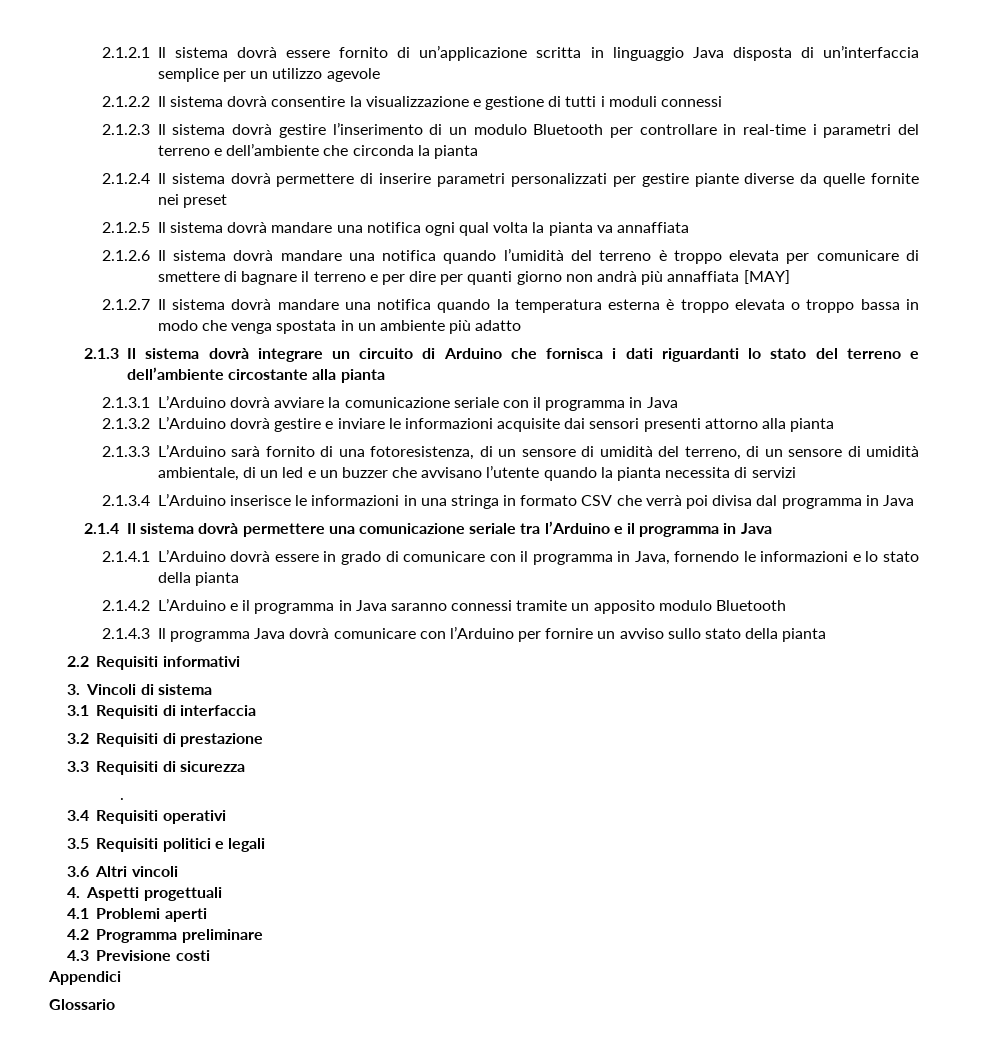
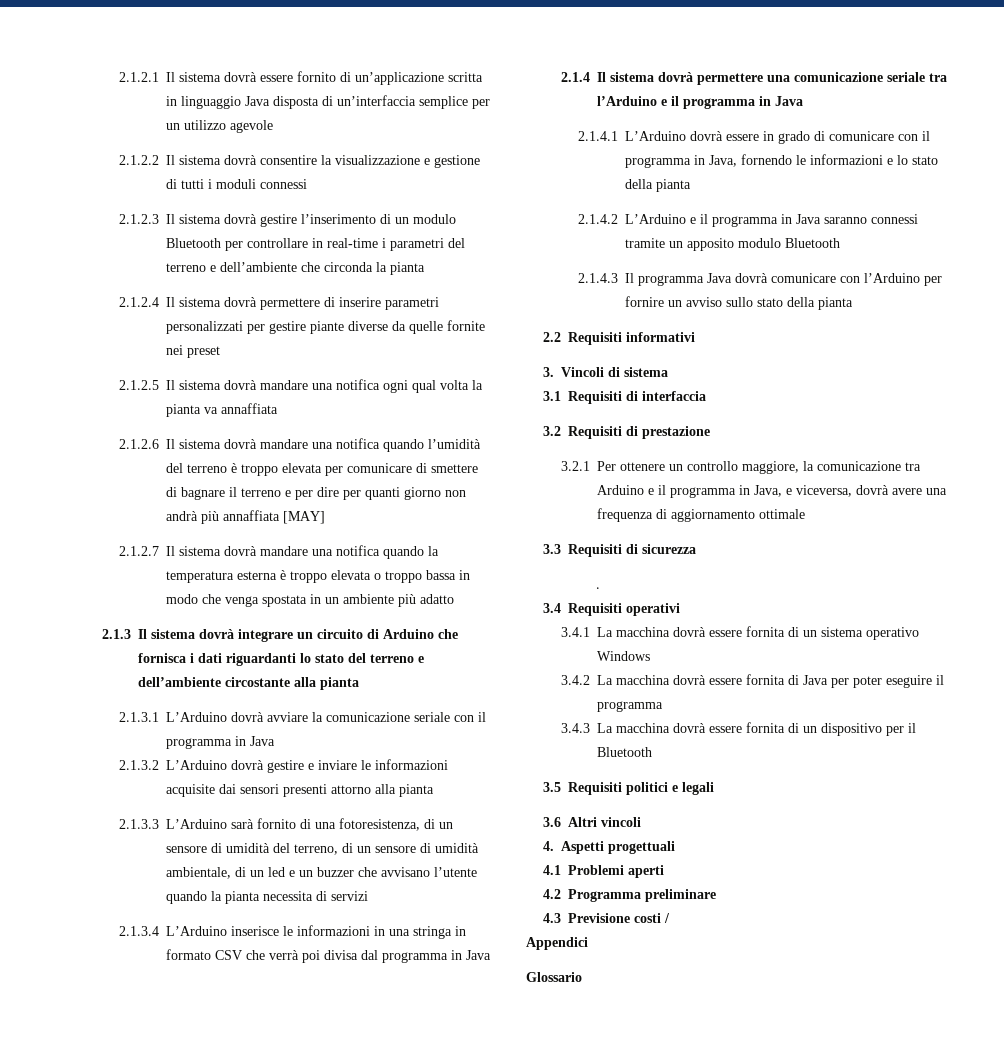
+ 3.2.1 Per ottenere un controllo maggiore, la comunicazione tra Arduino e il programma in Java, e viceversa, dovrà avere una frequenza di aggiornamento ottimale
+ 3.4.1 La macchina dovrà essere fornita di un sistema operativo Windows
+ 3.4.2 La macchina dovrà essere fornita di Java per poter eseguire il programma
+ 3.4.3 La macchina dovrà essere fornita di un dispositivo per il Bluetooth
- 4.3 Previsione costi
+ 4.3 Previsione costi /

